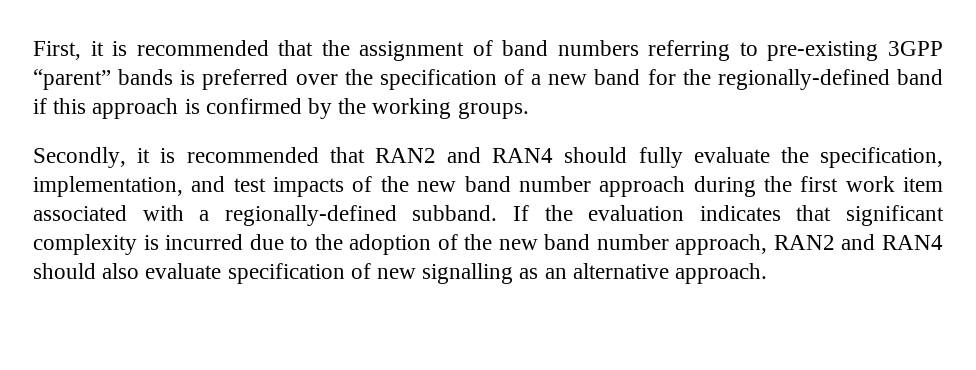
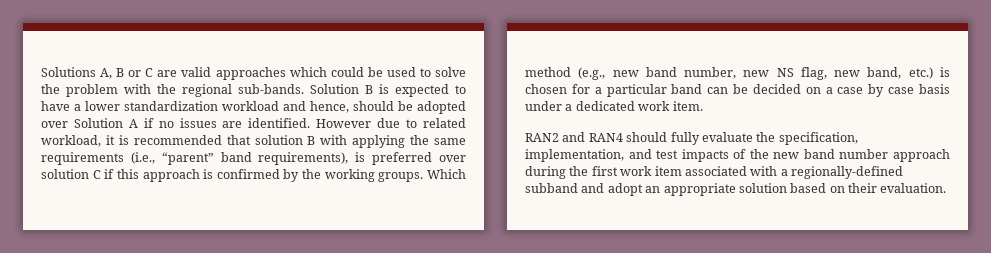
- First, it is recommended that the assignment of band numbers referring to pre-existing 3GPP “parent” bands is preferred over the specification of a new band for the regionally-defined band if this approach is confirmed by the working groups.
- Secondly, it is recommended that RAN2 and RAN4 should fully evaluate the specification, implementation, and test impacts of the new band number approach during the first work item associated with a regionally-defined subband. If the evaluation indicates that significant complexity is incurred due to the adoption of the new band number approach, RAN2 and RAN4 should also evaluate specification of new signalling as an alternative approach.
+ Solutions A, B or C are valid approaches which could be used to solve the problem with the regional sub-bands. Solution B is expected to have a lower standardization workload and hence, should be adopted over Solution A if no issues are identified. However due to related workload, it is recommended that solution B with applying the same requirements (i.e., “parent” band requirements), is preferred over solution C if this approach is confirmed by the working groups. Which method (e.g., new band number, new NS flag, new band, etc.) is chosen for a particular band can be decided on a case by case basis under a dedicated work item.
+ RAN2 and RAN4 should fully evaluate the specification, implementation, and test impacts of the new band number approach during the first work item associated with a regionally-defined subband and adopt an appropriate solution based on their evaluation.

